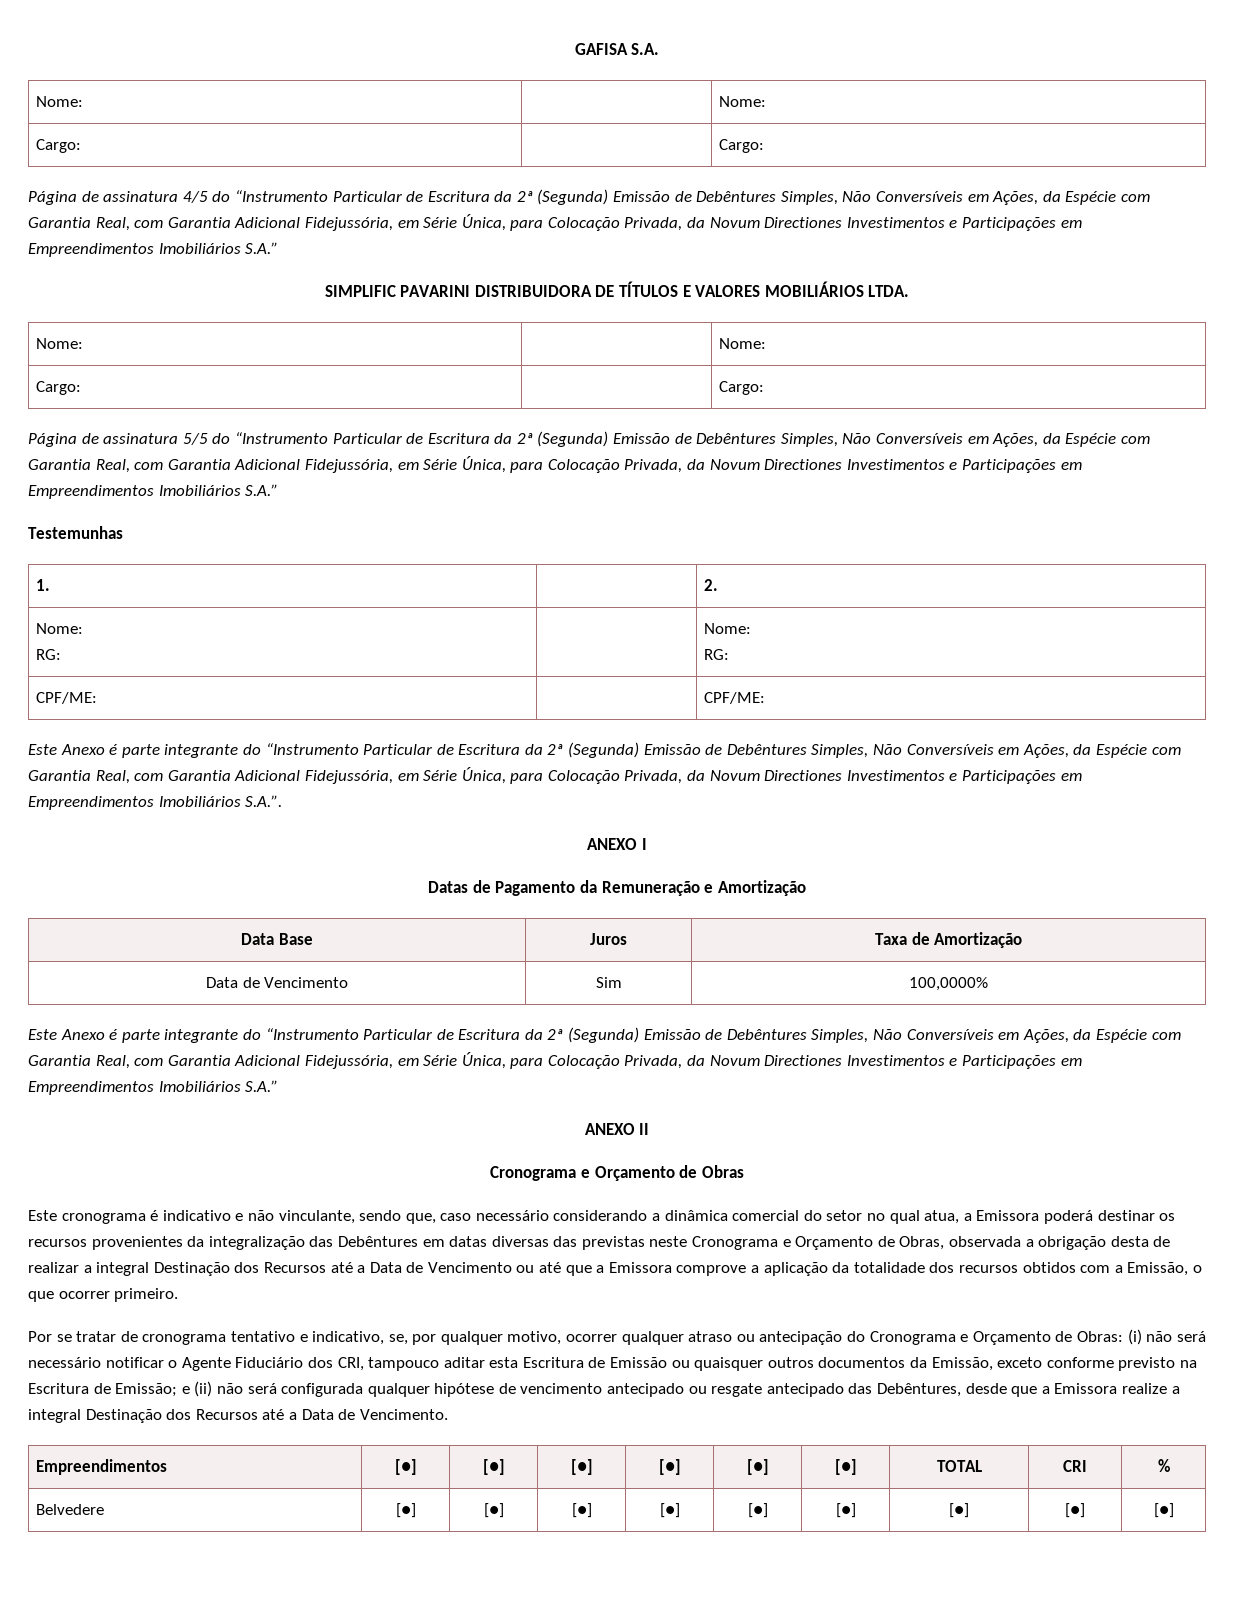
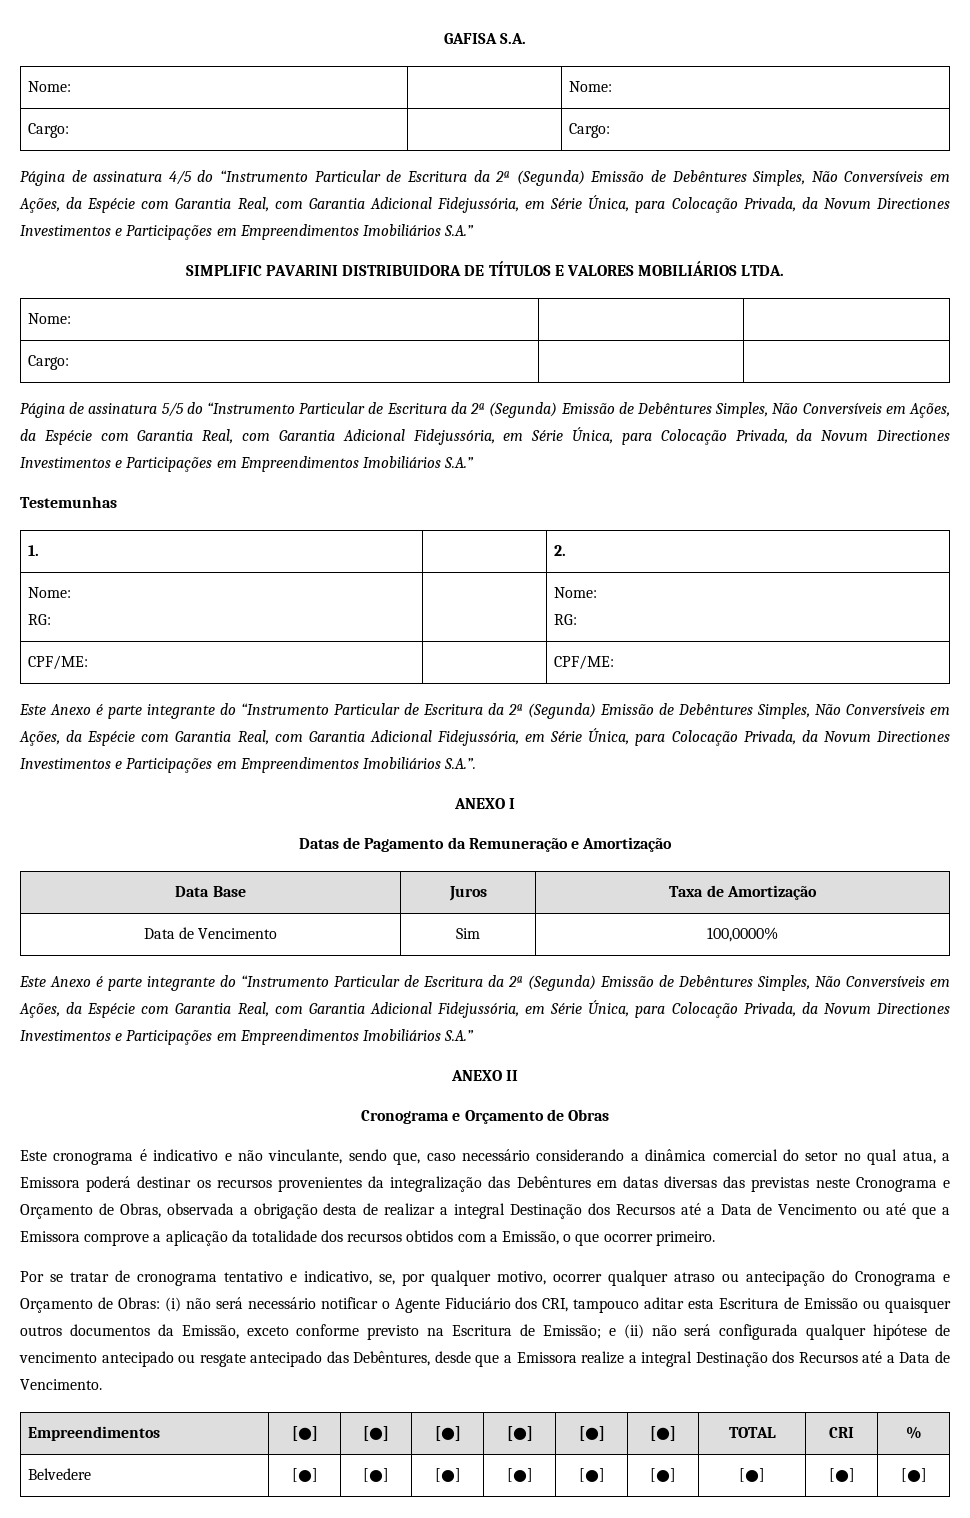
  SIMPLIFIC PAVARINI DISTRIBUIDORA DE TÍTULOS E VALORES MOBILIÁRIOS LTDA.
- Nome: | | Nome:
- Cargo: | | Cargo:
+ Nome: | |
+ Cargo: | |

